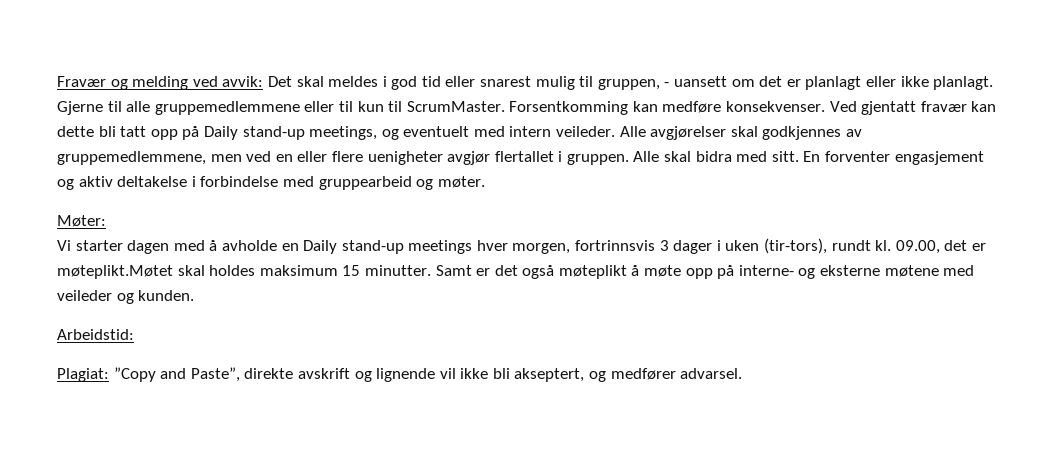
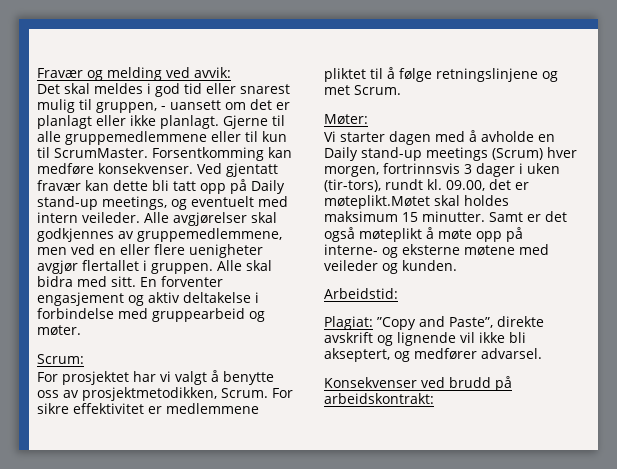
- Fravær og melding ved avvik: Det skal meldes i god tid eller snarest mulig til gruppen, - uansett om det er planlagt eller ikke planlagt.
+ Fravær og melding ved avvik:
+ Det skal meldes i god tid eller snarest mulig til gruppen, - uansett om det er planlagt eller ikke planlagt.
+ Scrum:
+ For prosjektet har vi valgt å benytte oss av prosjektmetodikken, Scrum. For sikre effektivitet er medlemmene pliktet til å følge retningslinjene og met Scrum.
- Vi starter dagen med å avholde en Daily stand-up meetings hver morgen, fortrinnsvis 3 dager i uken (tir-tors), rundt kl.
+ Vi starter dagen med å avholde en Daily stand-up meetings (Scrum) hver morgen, fortrinnsvis 3 dager i uken (tir-tors), rundt kl.
+ Konsekvenser ved brudd på arbeidskontrakt:

